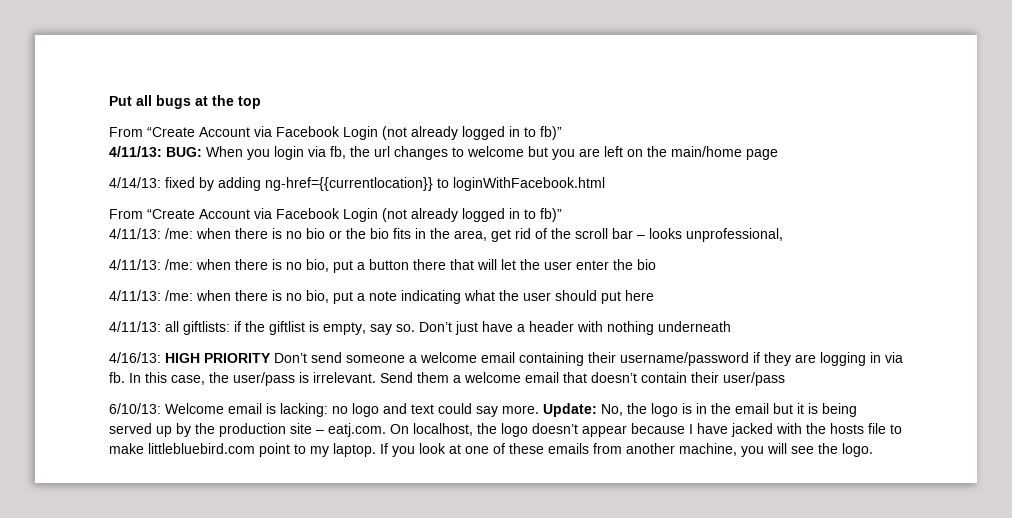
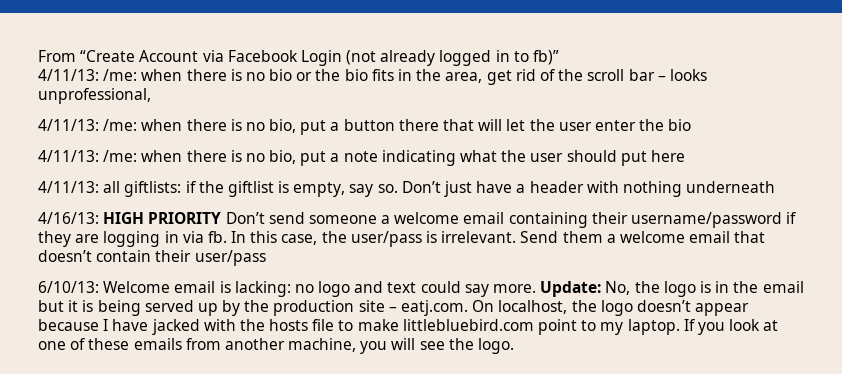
- Put all bugs at the top
- From “Create Account via Facebook Login (not already logged in to fb)”
- 4/11/13: BUG: When you login via fb, the url changes to welcome but you are left on the main/home page
- 4/14/13: fixed by adding ng-href={{currentlocation}} to loginWithFacebook.html

